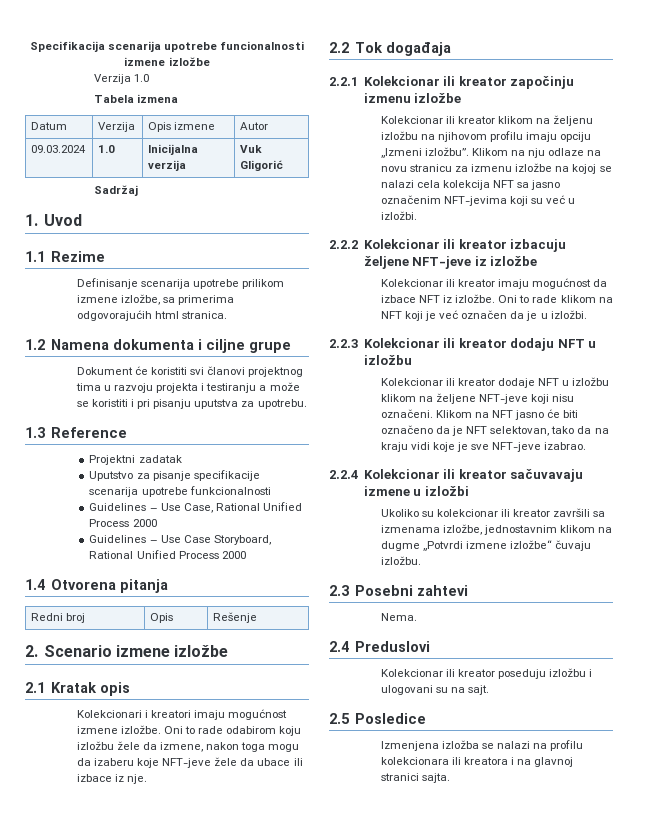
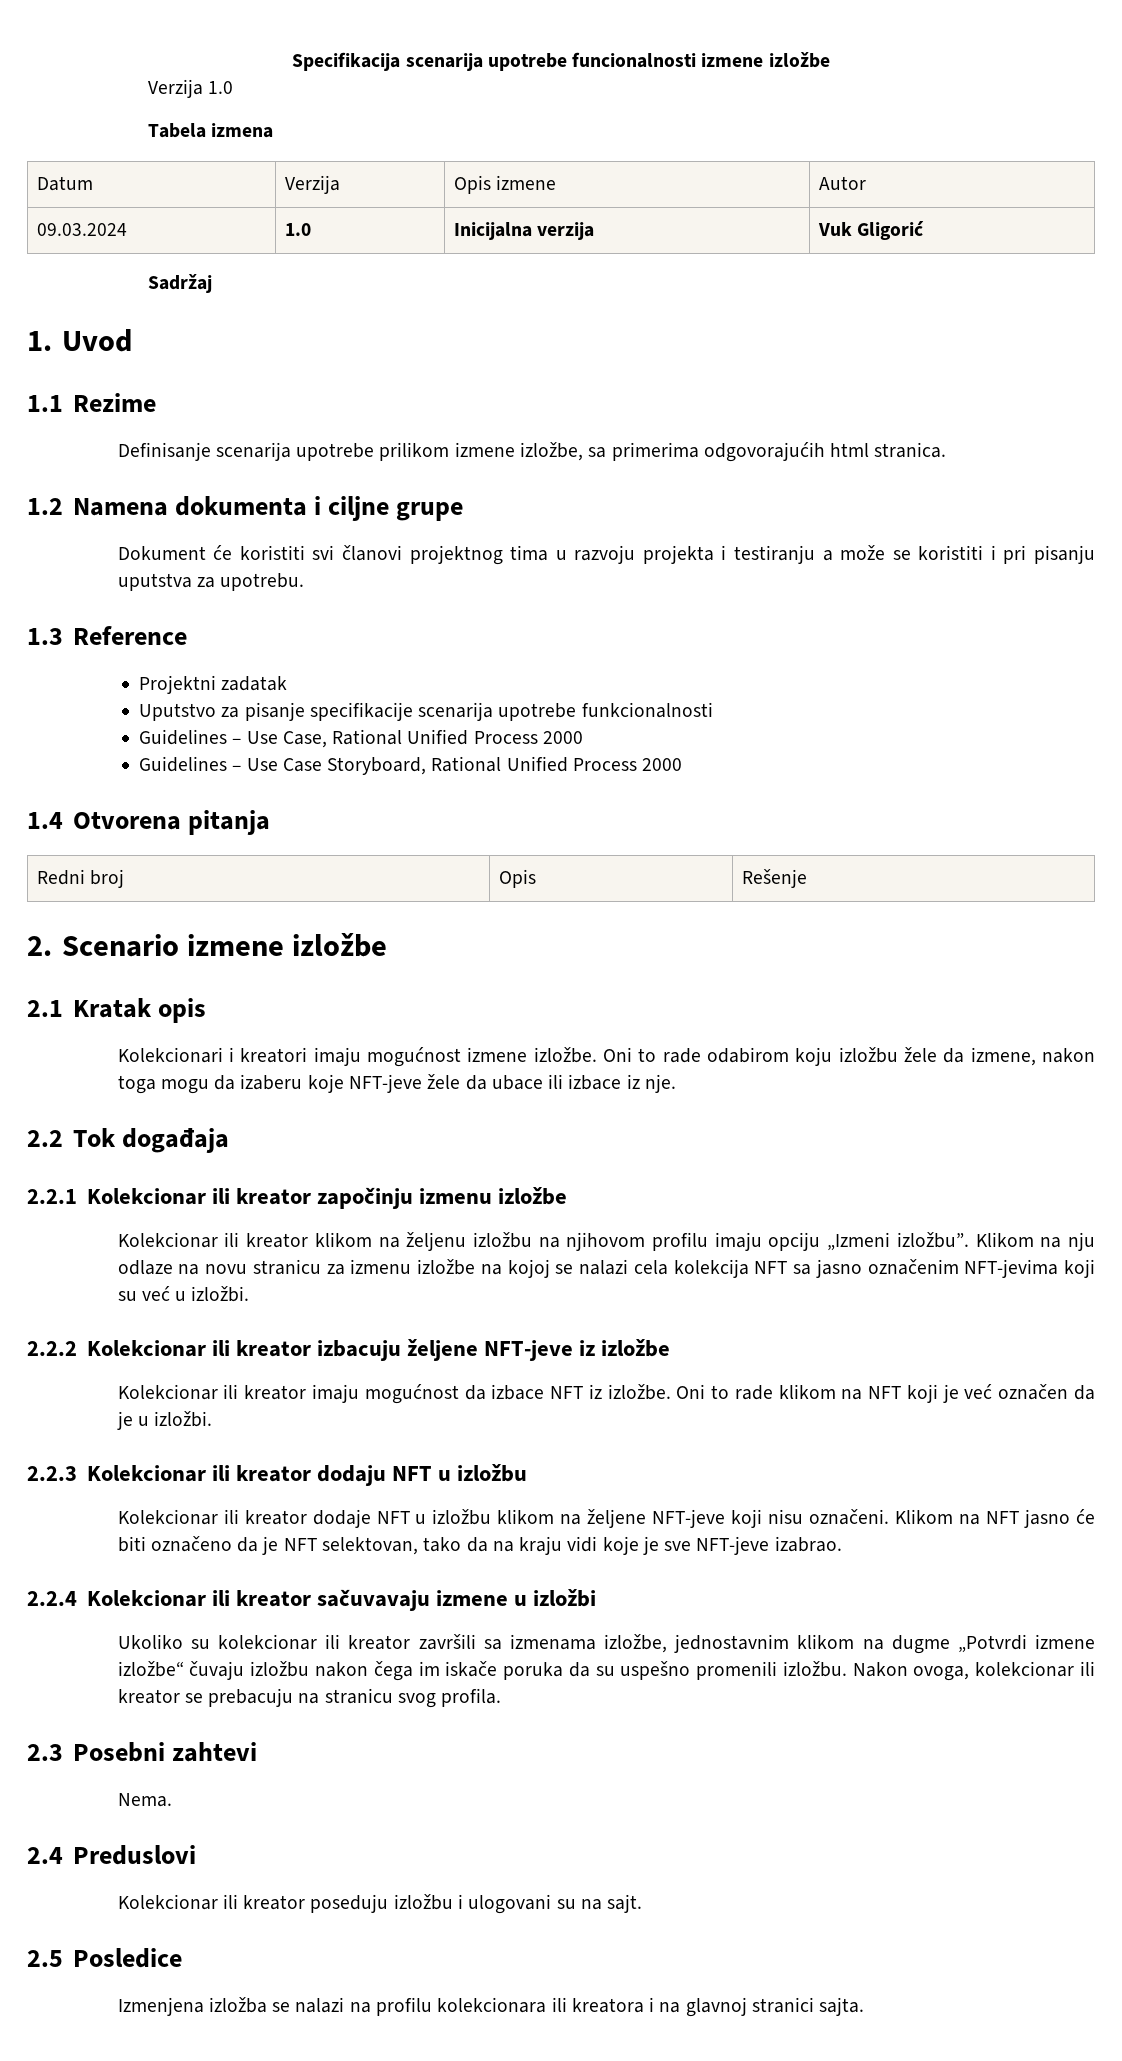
- Ukoliko su kolekcionar ili kreator završili sa izmenama izložbe, jednostavnim klikom na dugme „Potvrdi izmene izložbe“ čuvaju izložbu.
+ Ukoliko su kolekcionar ili kreator završili sa izmenama izložbe, jednostavnim klikom na dugme „Potvrdi izmene izložbe“ čuvaju izložbu nakon čega im iskače poruka da su uspešno promenili izložbu. Nakon ovoga, kolekcionar ili kreator se prebacuju na stranicu svog profila.

